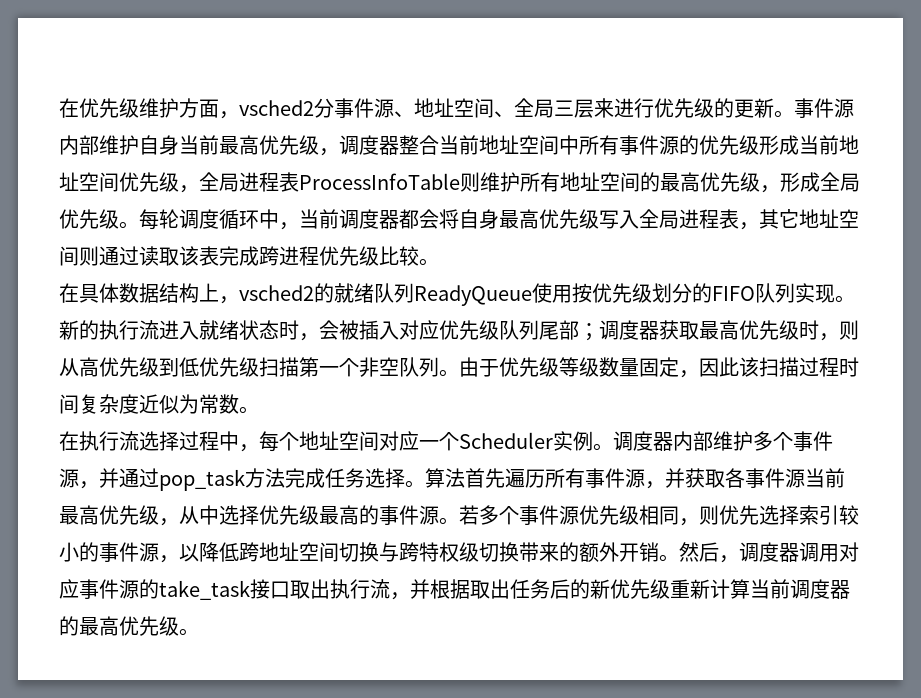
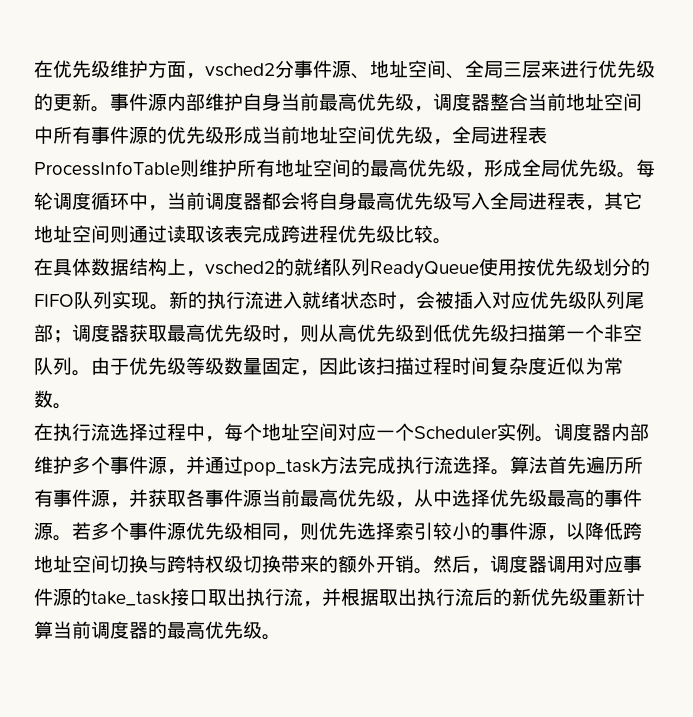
- 调度器内部维护多个事件源，并通过pop_task方法完成任务选择。
+ 调度器内部维护多个事件源，并通过pop_task方法完成执行流选择。
- 然后，调度器调用对应事件源的take_task接口取出执行流，并根据取出任务后的新优先级重新计算当前调度器的最高优先级。
+ 然后，调度器调用对应事件源的take_task接口取出执行流，并根据取出执行流后的新优先级重新计算当前调度器的最高优先级。

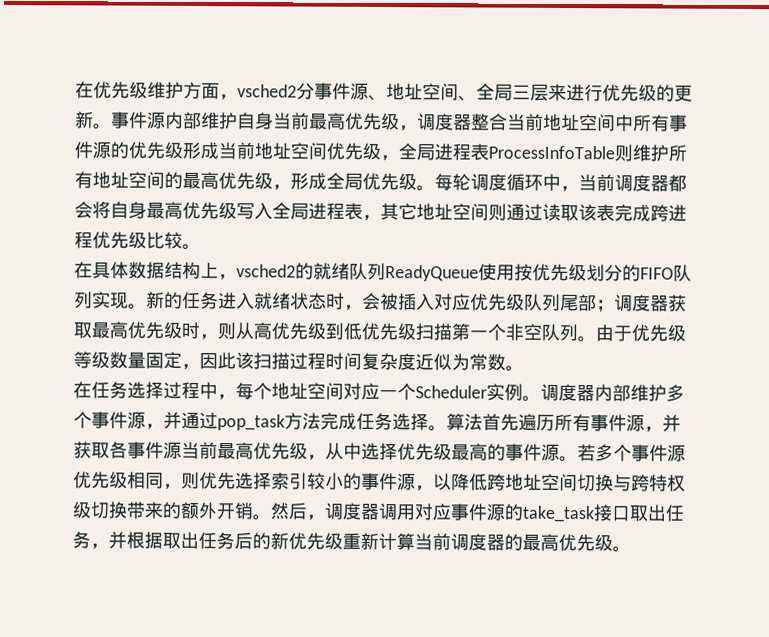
- 新的执行流进入就绪状态时，会被插入对应优先级队列尾部；调度器获取最高优先级时，则从高优先级到低优先级扫描第一个非空队列。
+ 新的任务进入就绪状态时，会被插入对应优先级队列尾部；调度器获取最高优先级时，则从高优先级到低优先级扫描第一个非空队列。
- 在执行流选择过程中，每个地址空间对应一个Scheduler实例。
+ 在任务选择过程中，每个地址空间对应一个Scheduler实例。
- 调度器内部维护多个事件源，并通过pop_task方法完成执行流选择。
+ 调度器内部维护多个事件源，并通过pop_task方法完成任务选择。
- 然后，调度器调用对应事件源的take_task接口取出执行流，并根据取出执行流后的新优先级重新计算当前调度器的最高优先级。
+ 然后，调度器调用对应事件源的take_task接口取出任务，并根据取出任务后的新优先级重新计算当前调度器的最高优先级。

